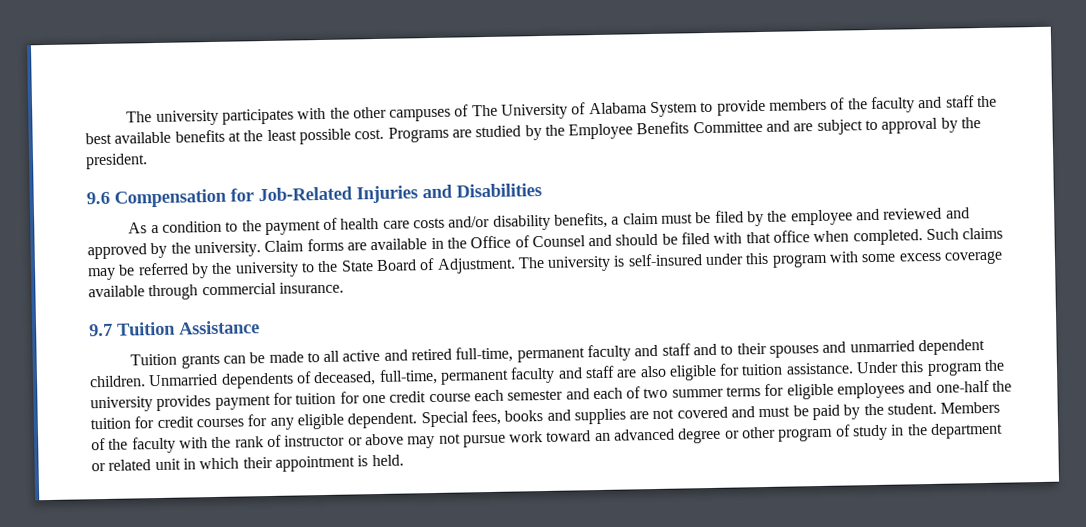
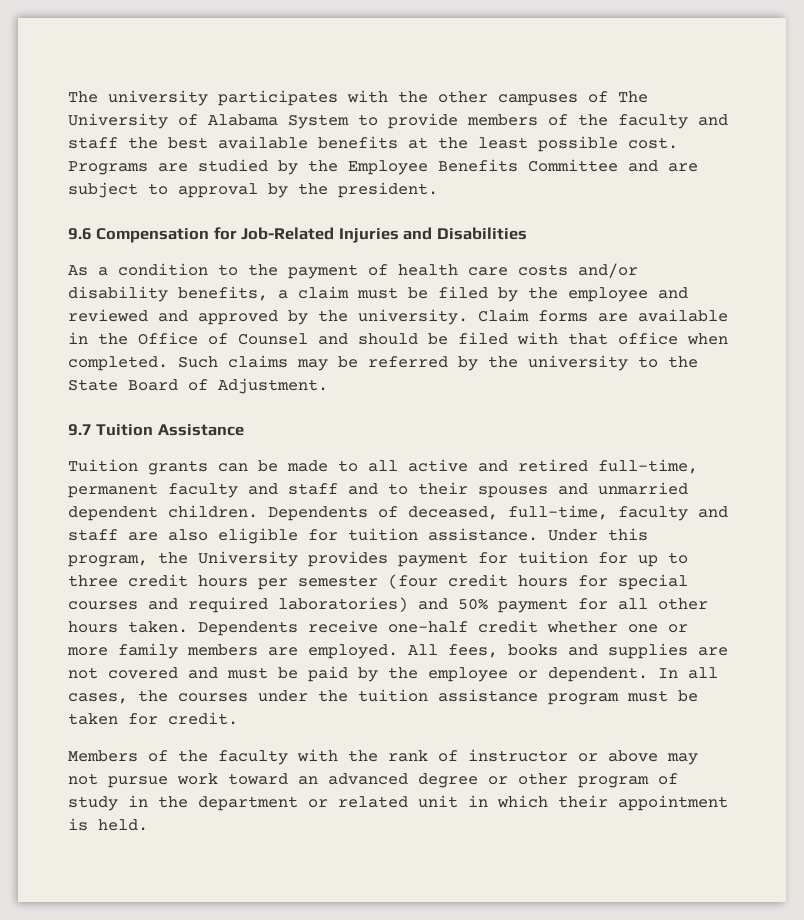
- The university is self-insured under this program with some excess coverage available through commercial insurance.
- Unmarried dependents of deceased, full-time, permanent faculty and staff are also eligible for tuition assistance.
+ Dependents of deceased, full-time, faculty and staff are also eligible for tuition assistance.
- Under this program the university provides payment for tuition for one credit course each semester and each of two summer terms for eligible employees and one-half the tuition for credit courses for any eligible dependent. Special fees, books and supplies are not covered and must be paid by the student. Members of the faculty with the rank of instructor or above may not pursue work toward an advanced degree or other program of study in the department or related unit in which their appointment is held.
+ Under this program, the University provides payment for tuition for up to three credit hours per semester (four credit hours for special courses and required laboratories) and 50% payment for all other hours taken. Dependents receive one-half credit whether one or more family members are employed. All fees, books and supplies are not covered and must be paid by the employee or dependent. In all cases, the courses under the tuition assistance program must be taken for credit.
+ Members of the faculty with the rank of instructor or above may not pursue work toward an advanced degree or other program of study in the department or related unit in which their appointment is held.

